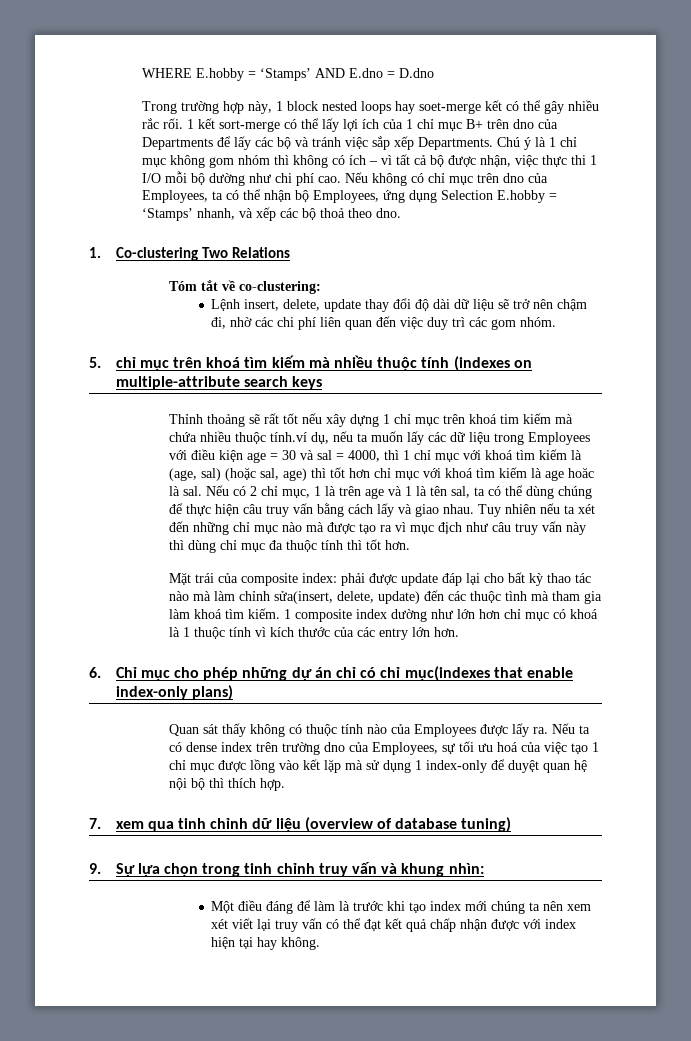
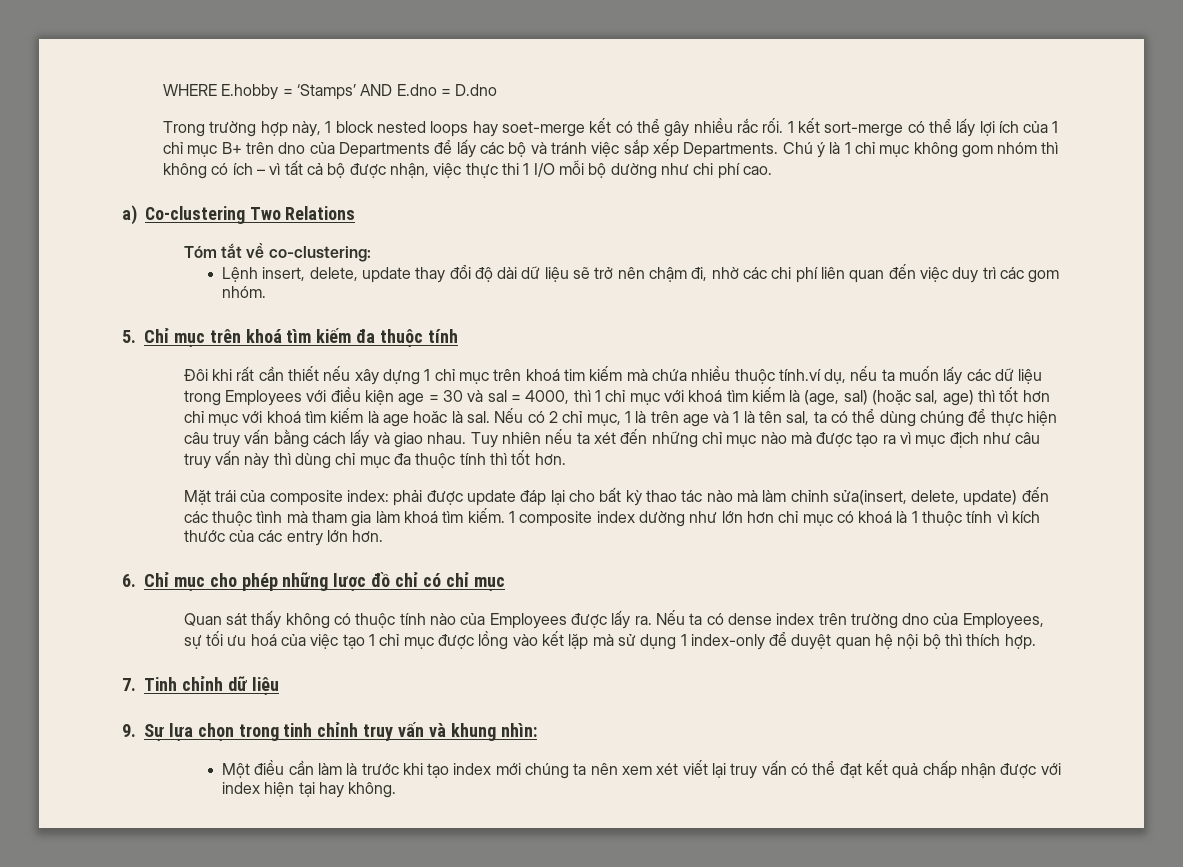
- Chú ý là 1 chỉ mục không gom nhóm thì không có ích – vì tất cả bộ được nhận, việc thực thi 1 I/O mỗi bộ dường như chi phí cao. Nếu không có chỉ mục trên dno của Employees, ta có thể nhận bộ Employees, ứng dụng Selection E.hobby = ‘Stamps’ nhanh, và xếp các bộ thoả theo dno.
- 1. Co-clustering Two Relations
+ Chú ý là 1 chỉ mục không gom nhóm thì không có ích – vì tất cả bộ được nhận, việc thực thi 1 I/O mỗi bộ dường như chi phí cao.
+ a) Co-clustering Two Relations
- 5. chỉ mục trên khoá tìm kiếm mà nhiều thuộc tính (indexes on multiple-attribute search keys
- Thỉnh thoảng sẽ rất tốt nếu xây dựng 1 chỉ mục trên khoá tim kiếm mà chứa nhiều thuộc tính.ví dụ, nếu ta muốn lấy các dữ liệu trong Employees với điều kiện age = 30 và sal = 4000, thì 1 chỉ mục với khoá tìm kiếm là (age, sal) (hoặc sal, age) thì tốt hơn chỉ mục với khoá tìm kiếm là age hoăc là sal.
+ 5. Chỉ mục trên khoá tìm kiếm đa thuộc tính
+ Đôi khi rất cần thiết nếu xây dựng 1 chỉ mục trên khoá tim kiếm mà chứa nhiều thuộc tính.ví dụ, nếu ta muốn lấy các dữ liệu trong Employees với điều kiện age = 30 và sal = 4000, thì 1 chỉ mục với khoá tìm kiếm là (age, sal) (hoặc sal, age) thì tốt hơn chỉ mục với khoá tìm kiếm là age hoăc là sal.
- 6. Chỉ mục cho phép những dự án chỉ có chỉ mục(indexes that enable index-only plans)
+ 6. Chỉ mục cho phép những lược đồ chỉ có chỉ mục
- 7. xem qua tinh chỉnh dữ liệu (overview of database tuning)
+ 7. Tinh chỉnh dữ liệu
- Một điều đáng để làm là trước khi tạo index mới chúng ta nên xem xét viết lại truy vấn có thể đạt kết quả chấp nhận được với index hiện tại hay không.
+ Một điều cần làm là trước khi tạo index mới chúng ta nên xem xét viết lại truy vấn có thể đạt kết quả chấp nhận được với index hiện tại hay không.

